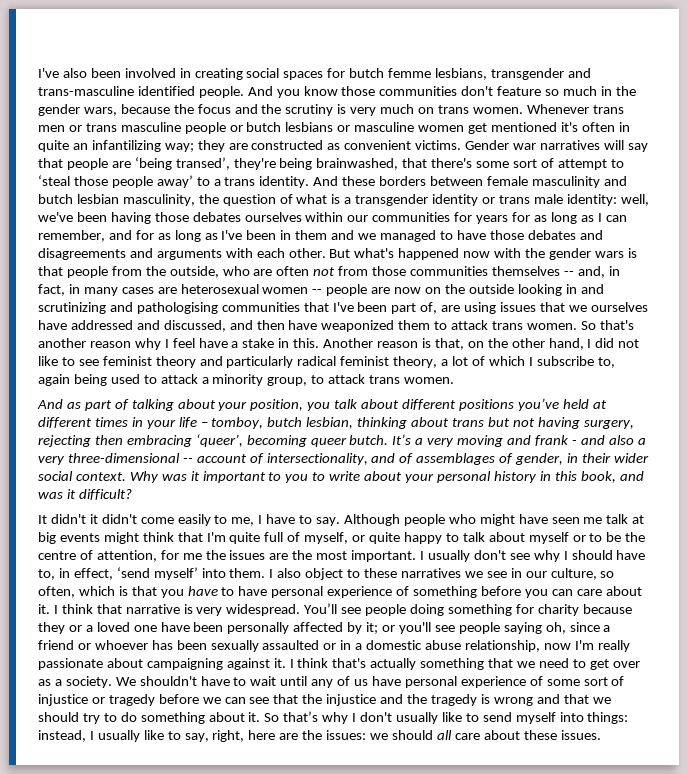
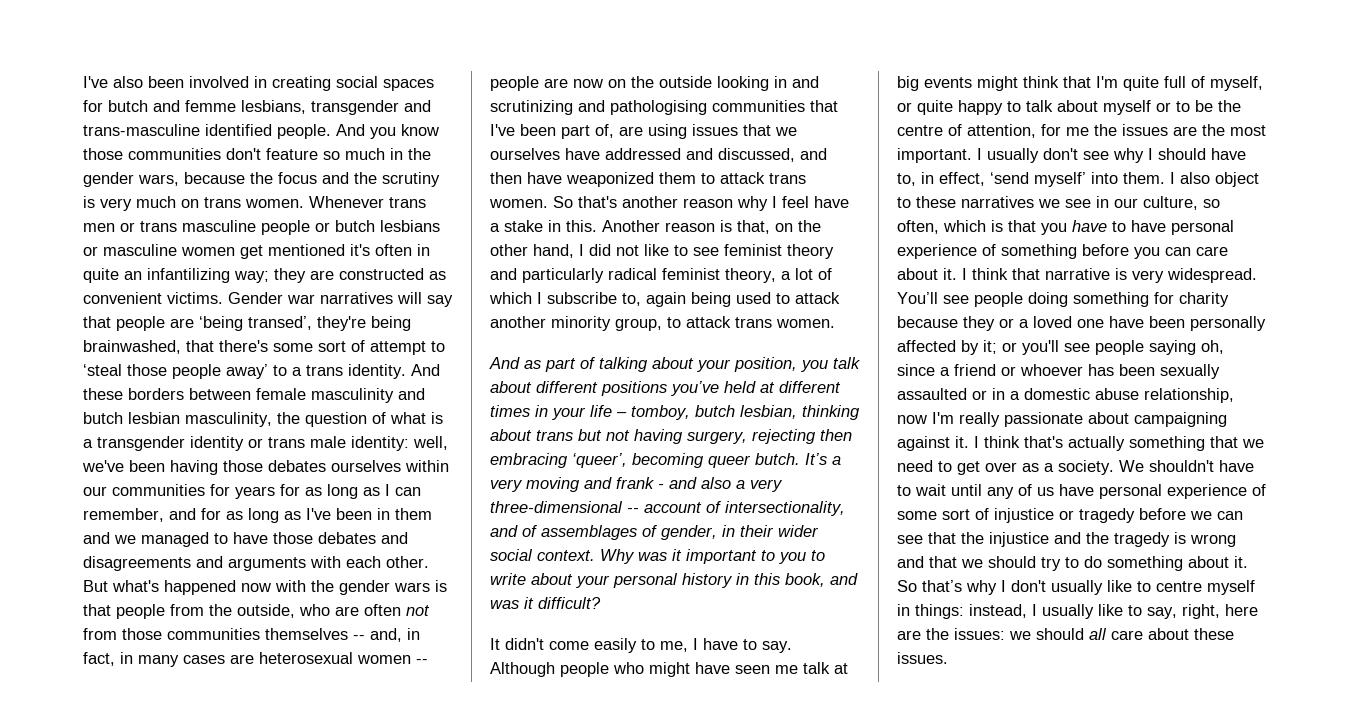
- I've also been involved in creating social spaces for butch femme lesbians, transgender and trans-masculine identified people.
+ I've also been involved in creating social spaces for butch and femme lesbians, transgender and trans-masculine identified people.
- Another reason is that, on the other hand, I did not like to see feminist theory and particularly radical feminist theory, a lot of which I subscribe to, again being used to attack a minority group, to attack trans women.
+ Another reason is that, on the other hand, I did not like to see feminist theory and particularly radical feminist theory, a lot of which I subscribe to, again being used to attack another minority group, to attack trans women.
- It didn't it didn't come easily to me, I have to say.
+ It didn't come easily to me, I have to say.
- So that’s why I don't usually like to send myself into things: instead, I usually like to say, right, here are the issues: we should all care about these issues.
+ So that’s why I don't usually like to centre myself in things: instead, I usually like to say, right, here are the issues: we should all care about these issues.

